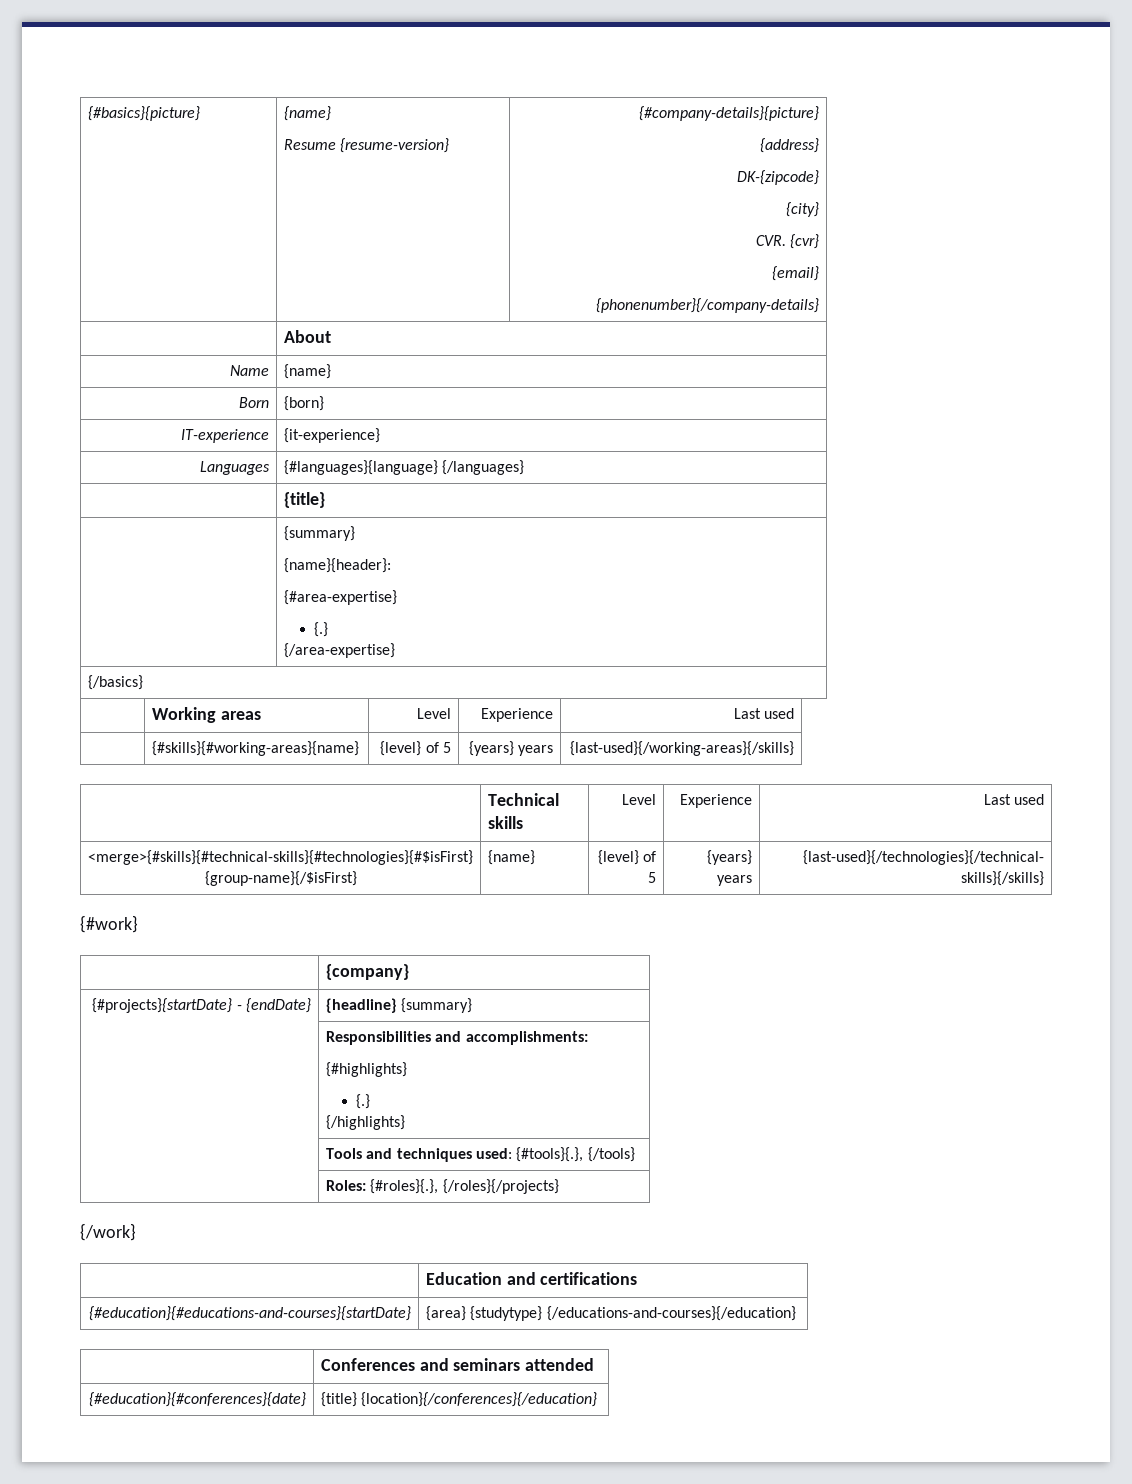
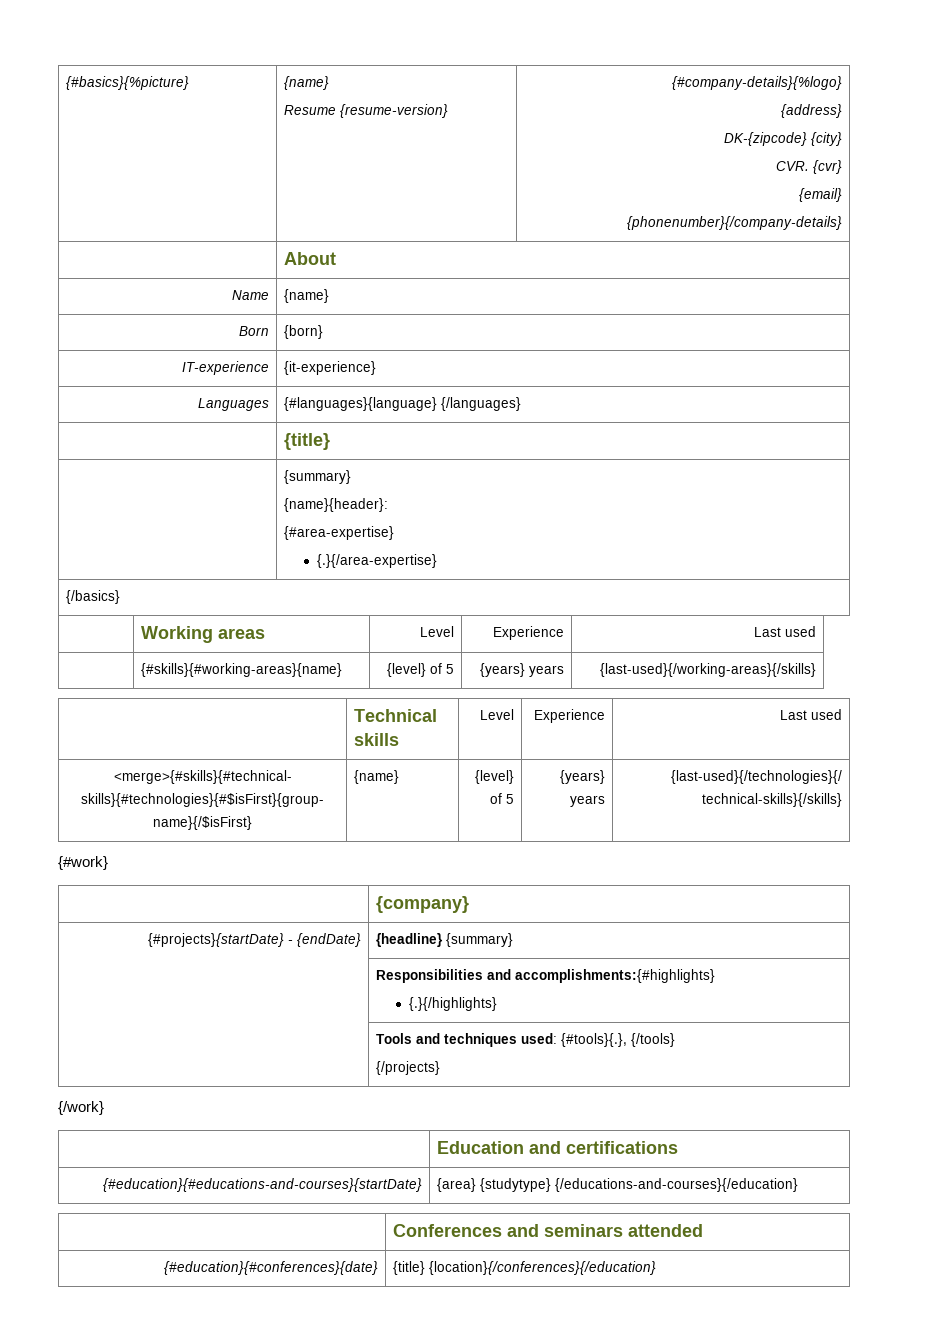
- {#basics}{picture} | {name}
- Resume {resume-version} | {#company-details}{picture}
+ {#basics}{%picture} | {name}
+ Resume {resume-version} | {#company-details}{%logo}
  {address}
- DK-{zipcode}
- {city}
+ DK-{zipcode} {city}
  | {summary}
  {name}{header}:
  {#area-expertise}
- {.}
- {/area-expertise}
+ {.}{/area-expertise}
- | Responsibilities and accomplishments:
- {#highlights}
- {.}
- {/highlights}
+ | Responsibilities and accomplishments:{#highlights}
+ {.}{/highlights}
  | Tools and techniques used: {#tools}{.}, {/tools}
- | Roles: {#roles}{.}, {/roles}{/projects}
+ {/projects}

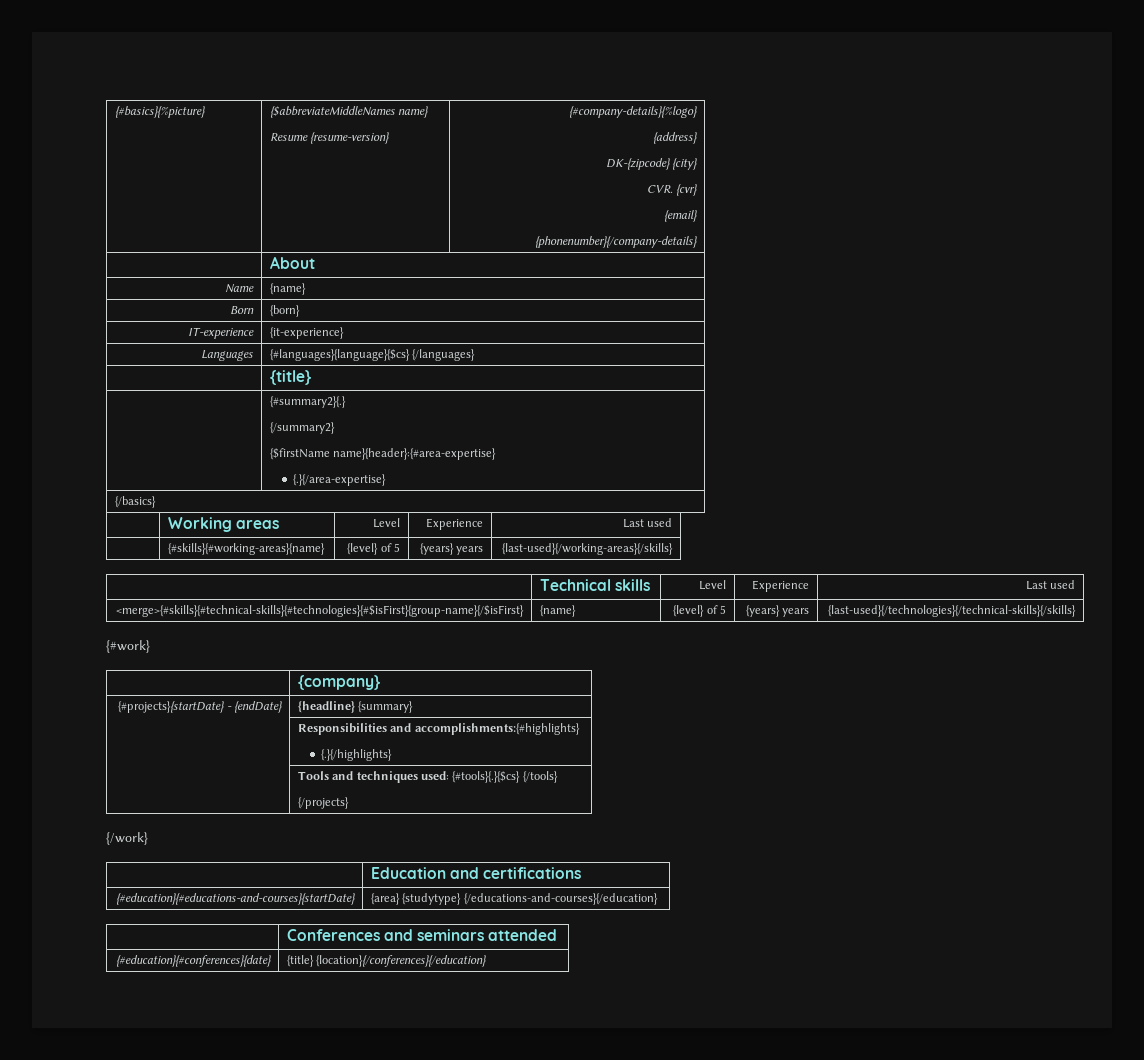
- {#basics}{%picture} | {name}
+ {#basics}{%picture} | {$abbreviateMiddleNames name}
- Languages | {#languages}{language} {/languages}
+ Languages | {#languages}{language}{$cs} {/languages}
- | {summary}
- {name}{header}:
- {#area-expertise}
+ | {#summary2}{.}
+ {/summary2}
+ {$firstName name}{header}:{#area-expertise}
- | Tools and techniques used: {#tools}{.}, {/tools}
+ | Tools and techniques used: {#tools}{.}{$cs} {/tools}

